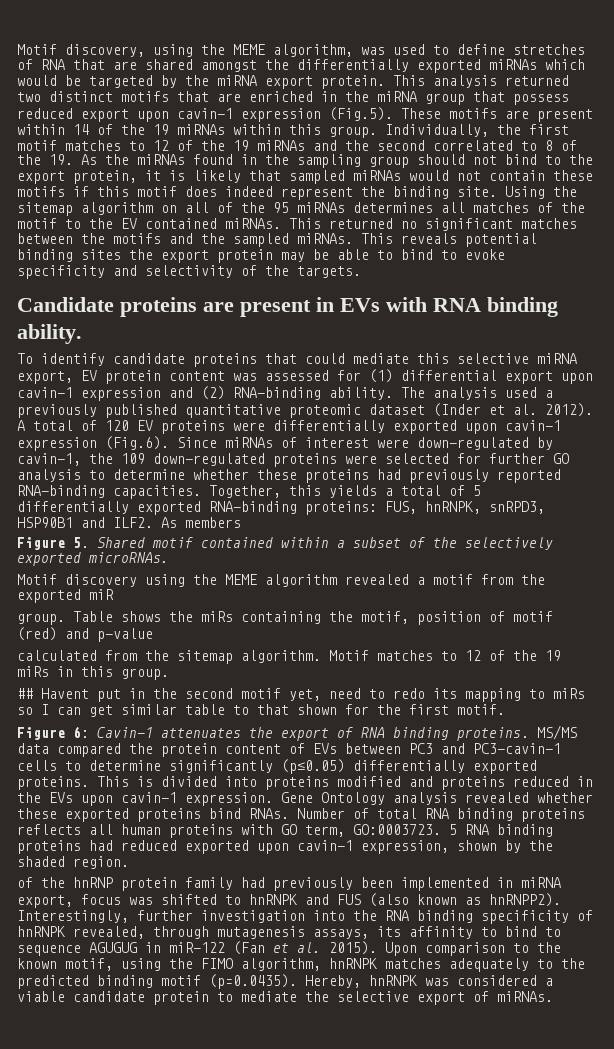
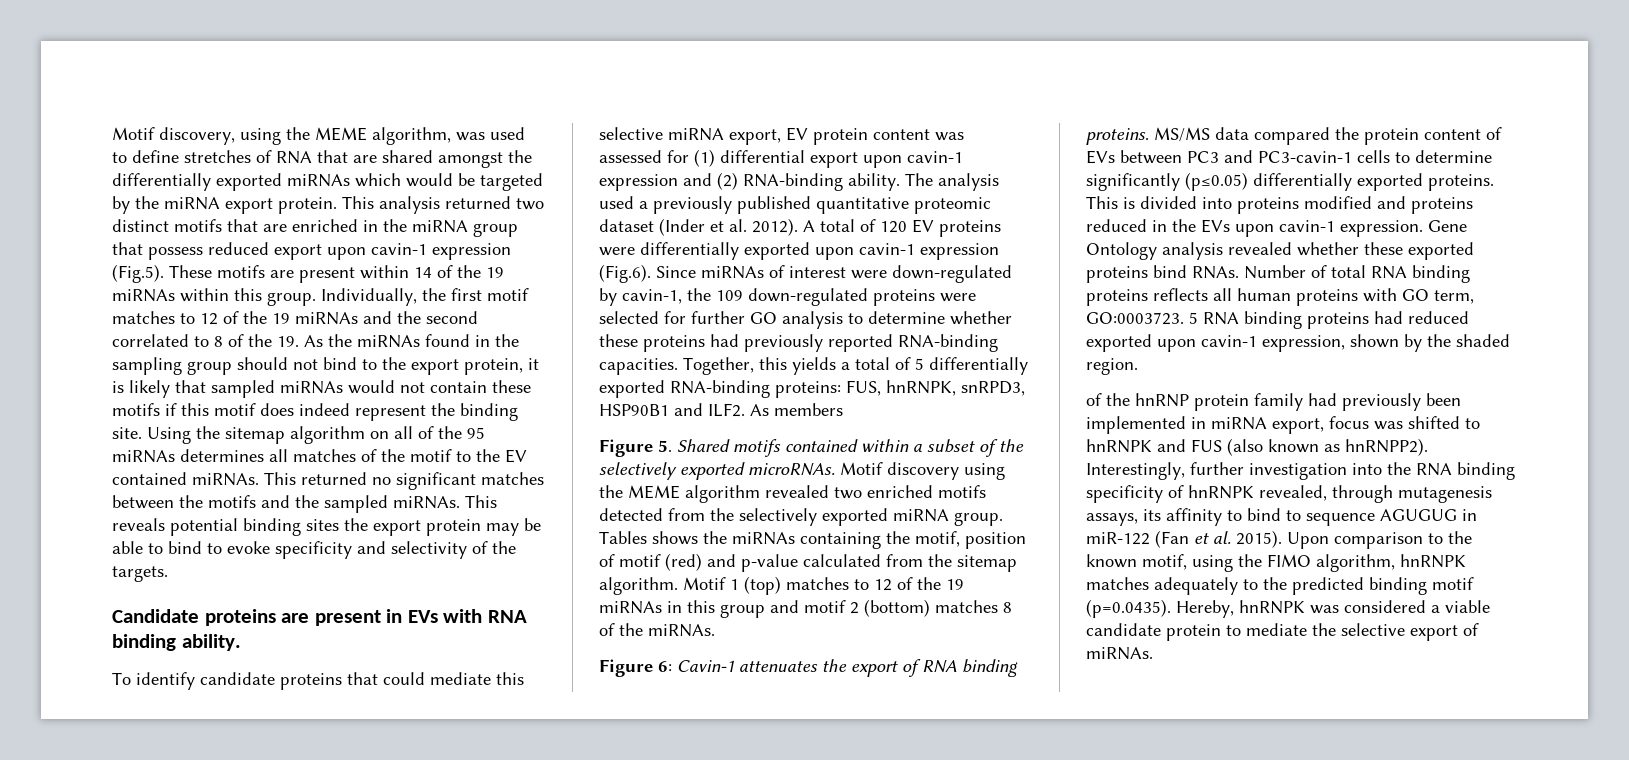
- Figure 5. Shared motif contained within a subset of the selectively exported microRNAs.
- Motif discovery using the MEME algorithm revealed a motif from the exported miR
- group. Table shows the miRs containing the motif, position of motif (red) and p-value
- calculated from the sitemap algorithm.
+ Figure 5. Shared motifs contained within a subset of the selectively exported microRNAs. Motif discovery using the MEME algorithm revealed two enriched motifs detected from the selectively exported miRNA group. Tables shows the miRNAs containing the motif, position of motif (red) and p-value calculated from the sitemap algorithm.
- Motif matches to 12 of the 19 miRs in this group.
- ## Havent put in the second motif yet, need to redo its mapping to miRs so I can get similar table to that shown for the first motif.
+ Motif 1 (top) matches to 12 of the 19 miRNAs in this group and motif 2 (bottom) matches 8 of the miRNAs.

